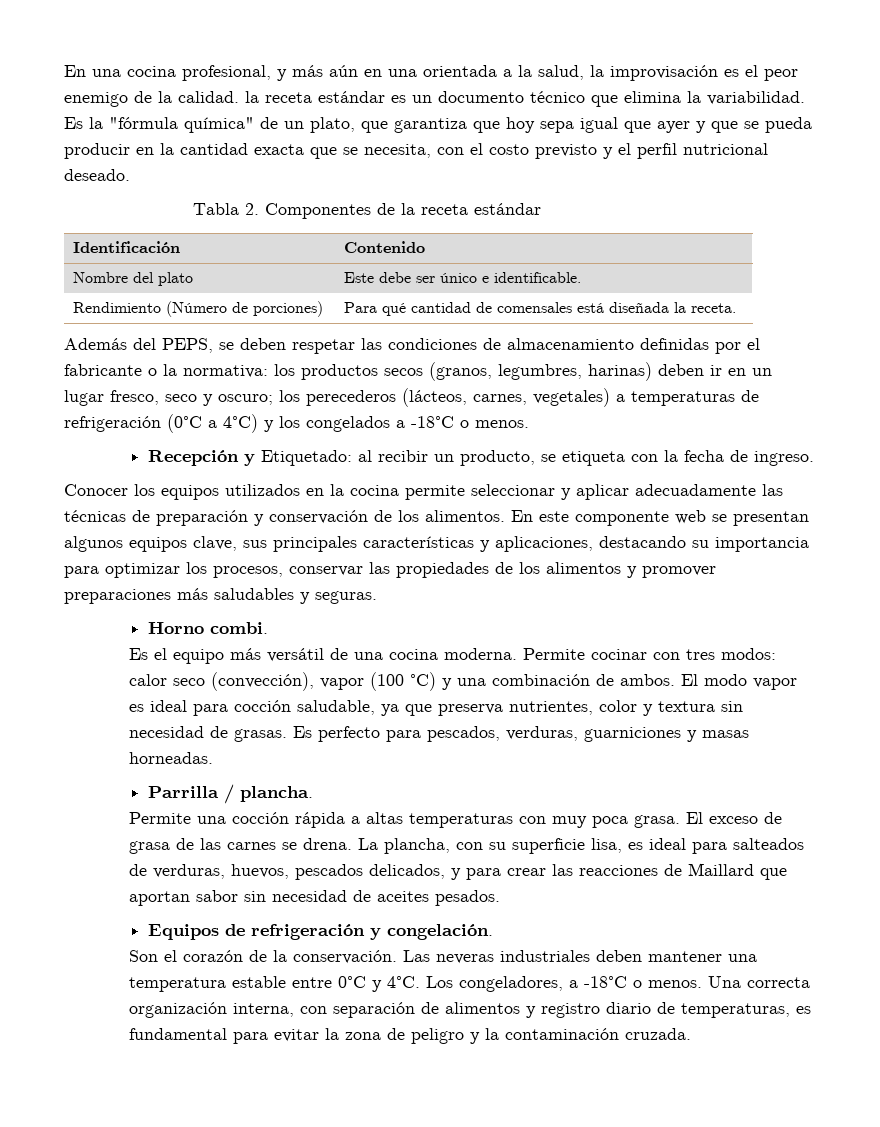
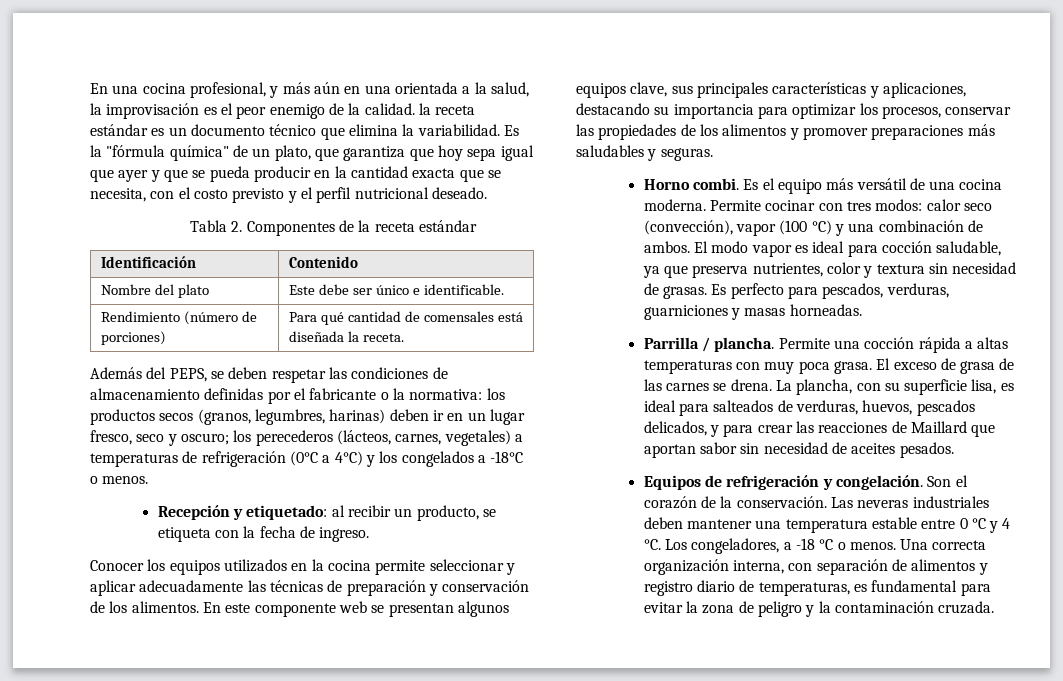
- Rendimiento (Número de porciones) | Para qué cantidad de comensales está diseñada la receta.
+ Rendimiento (número de porciones) | Para qué cantidad de comensales está diseñada la receta.
- Recepción y Etiquetado: al recibir un producto, se etiqueta con la fecha de ingreso.
+ Recepción y etiquetado: al recibir un producto, se etiqueta con la fecha de ingreso.
- Horno combi.
- Es el equipo más versátil de una cocina moderna.
+ Horno combi. Es el equipo más versátil de una cocina moderna.
- Parrilla / plancha.
- Permite una cocción rápida a altas temperaturas con muy poca grasa.
+ Parrilla / plancha. Permite una cocción rápida a altas temperaturas con muy poca grasa.
- Equipos de refrigeración y congelación.
- Son el corazón de la conservación.
+ Equipos de refrigeración y congelación. Son el corazón de la conservación.
- Las neveras industriales deben mantener una temperatura estable entre 0°C y 4°C.
+ Las neveras industriales deben mantener una temperatura estable entre 0 °C y 4 °C.
- Los congeladores, a -18°C o menos.
+ Los congeladores, a -18 °C o menos.

